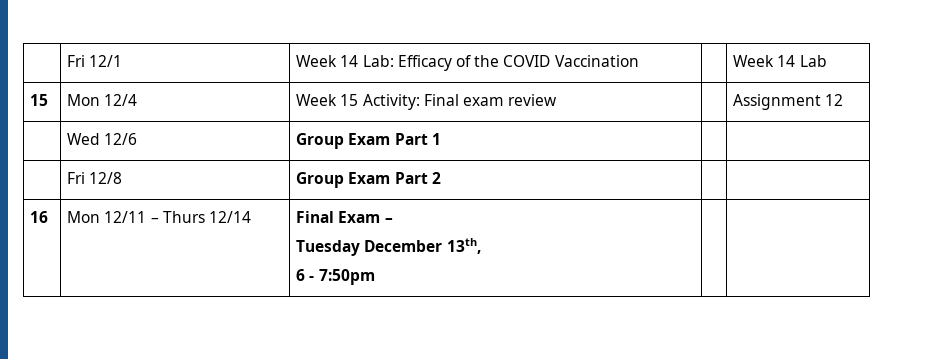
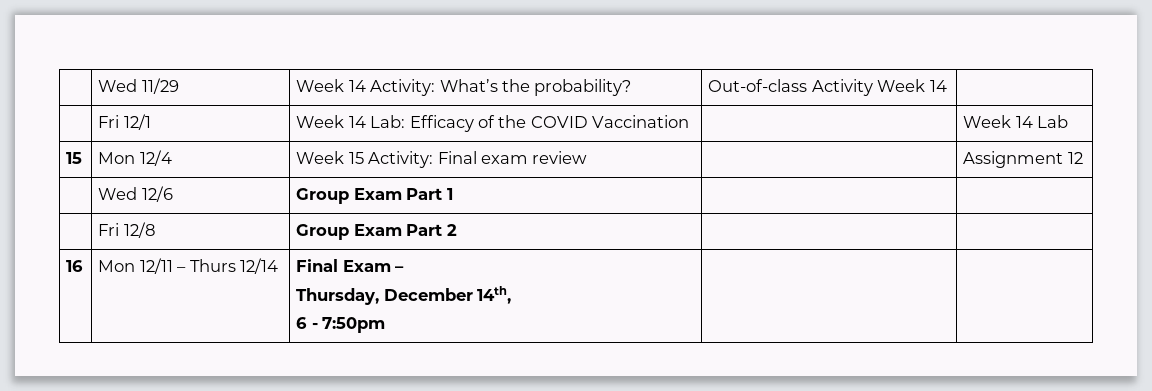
+ | Wed 11/29 | Week 14 Activity: What’s the probability? | Out-of-class Activity Week 14 |
  16 | Mon 12/11 – Thurs 12/14 | Final Exam –
- Tuesday December 13th,
+ Thursday, December 14th,

